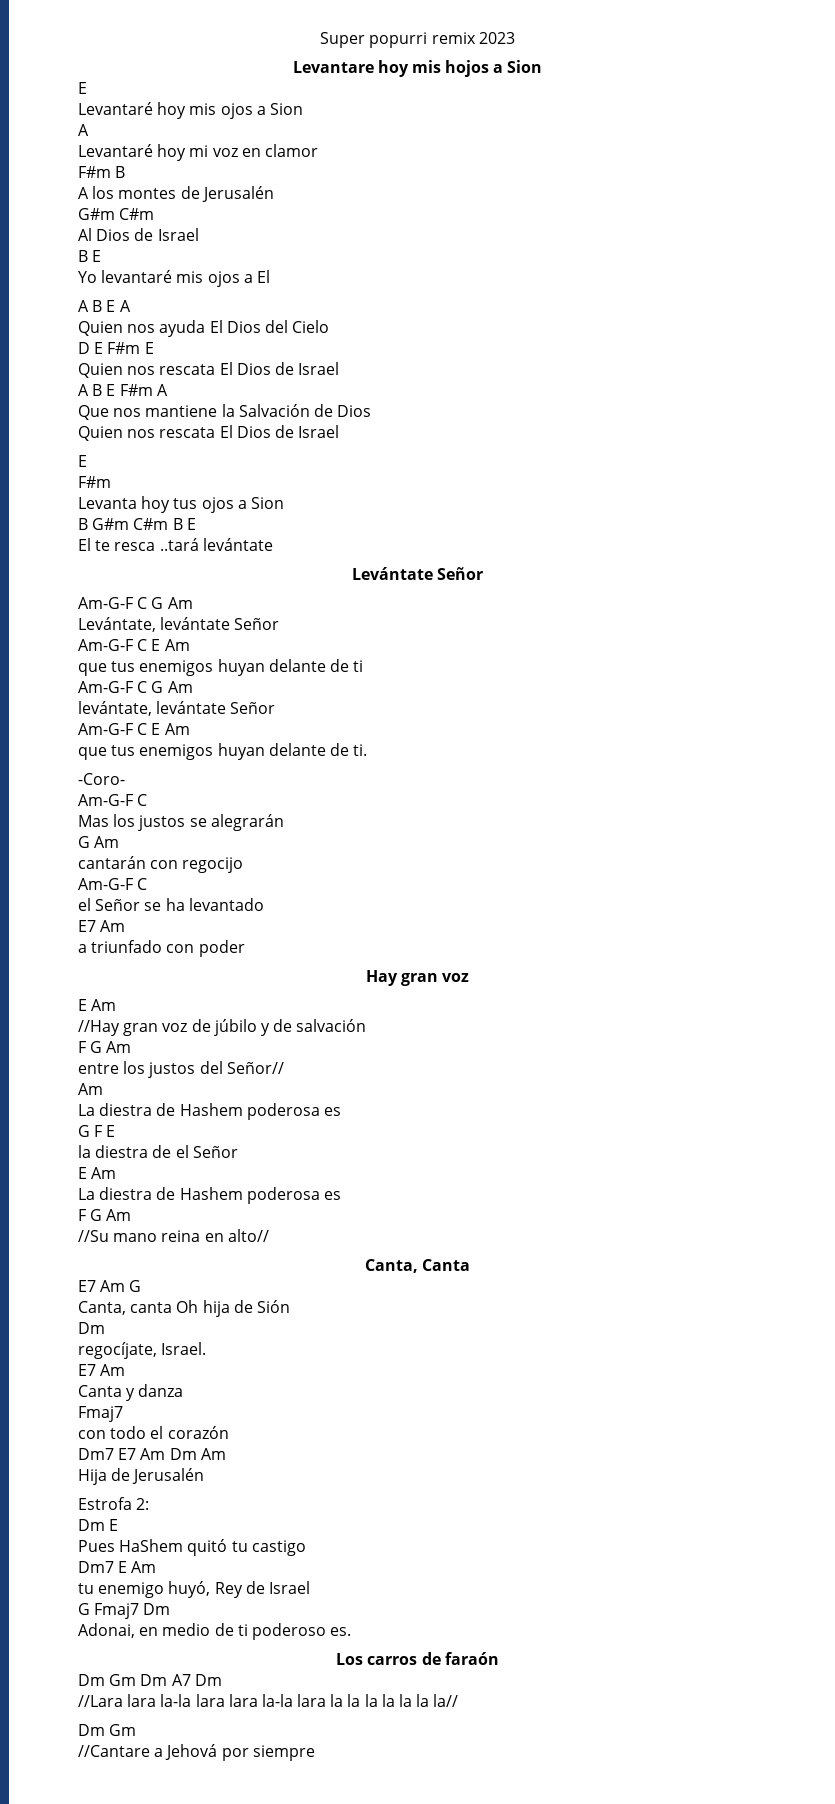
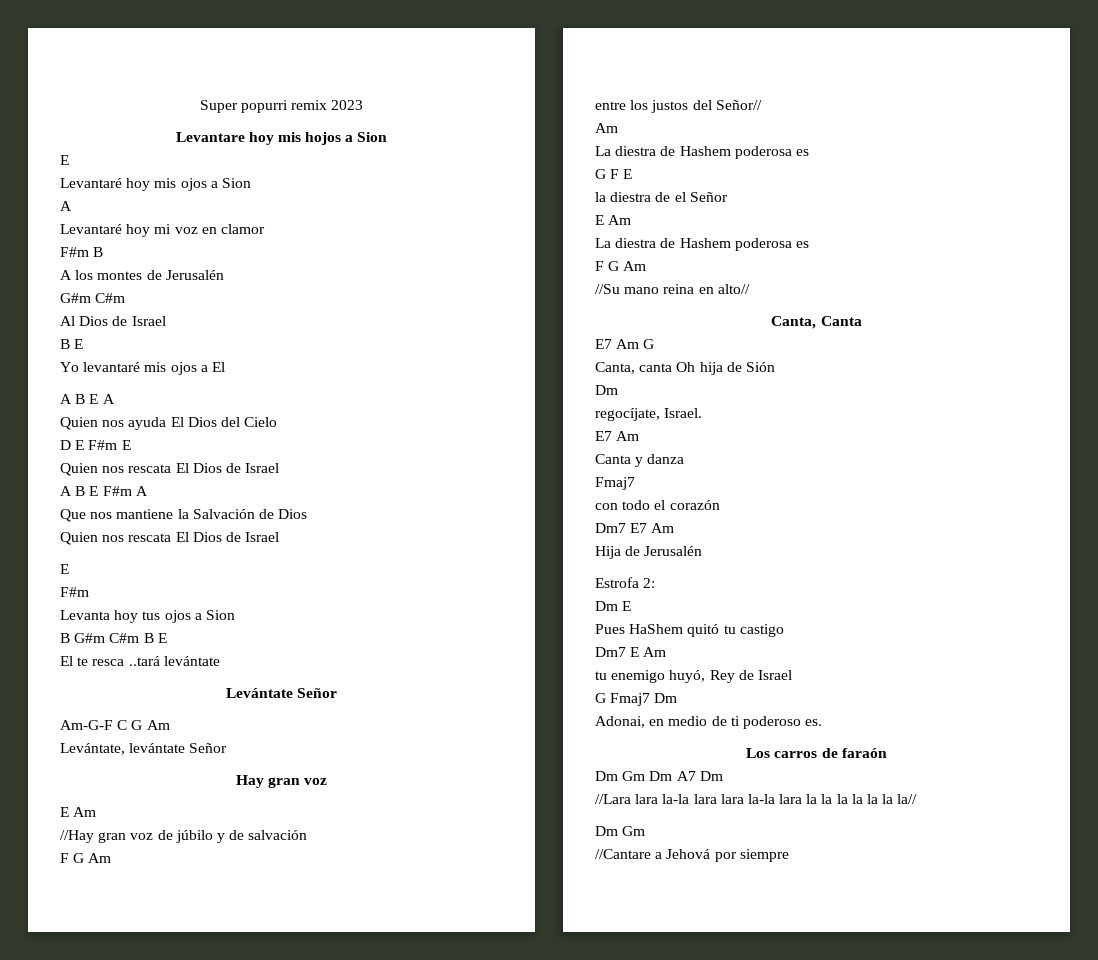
  Levántate, levántate Señor
- Am-G-F C E Am
- que tus enemigos huyan delante de ti
- Am-G-F C G Am
- levántate, levántate Señor
- Am-G-F C E Am
- que tus enemigos huyan delante de ti.
- -Coro-
- Am-G-F C
- Mas los justos se alegrarán
- G Am
- cantarán con regocijo
- Am-G-F C
- el Señor se ha levantado
- E7 Am
- a triunfado con poder
- Dm7 E7 Am Dm Am
+ Dm7 E7 Am

